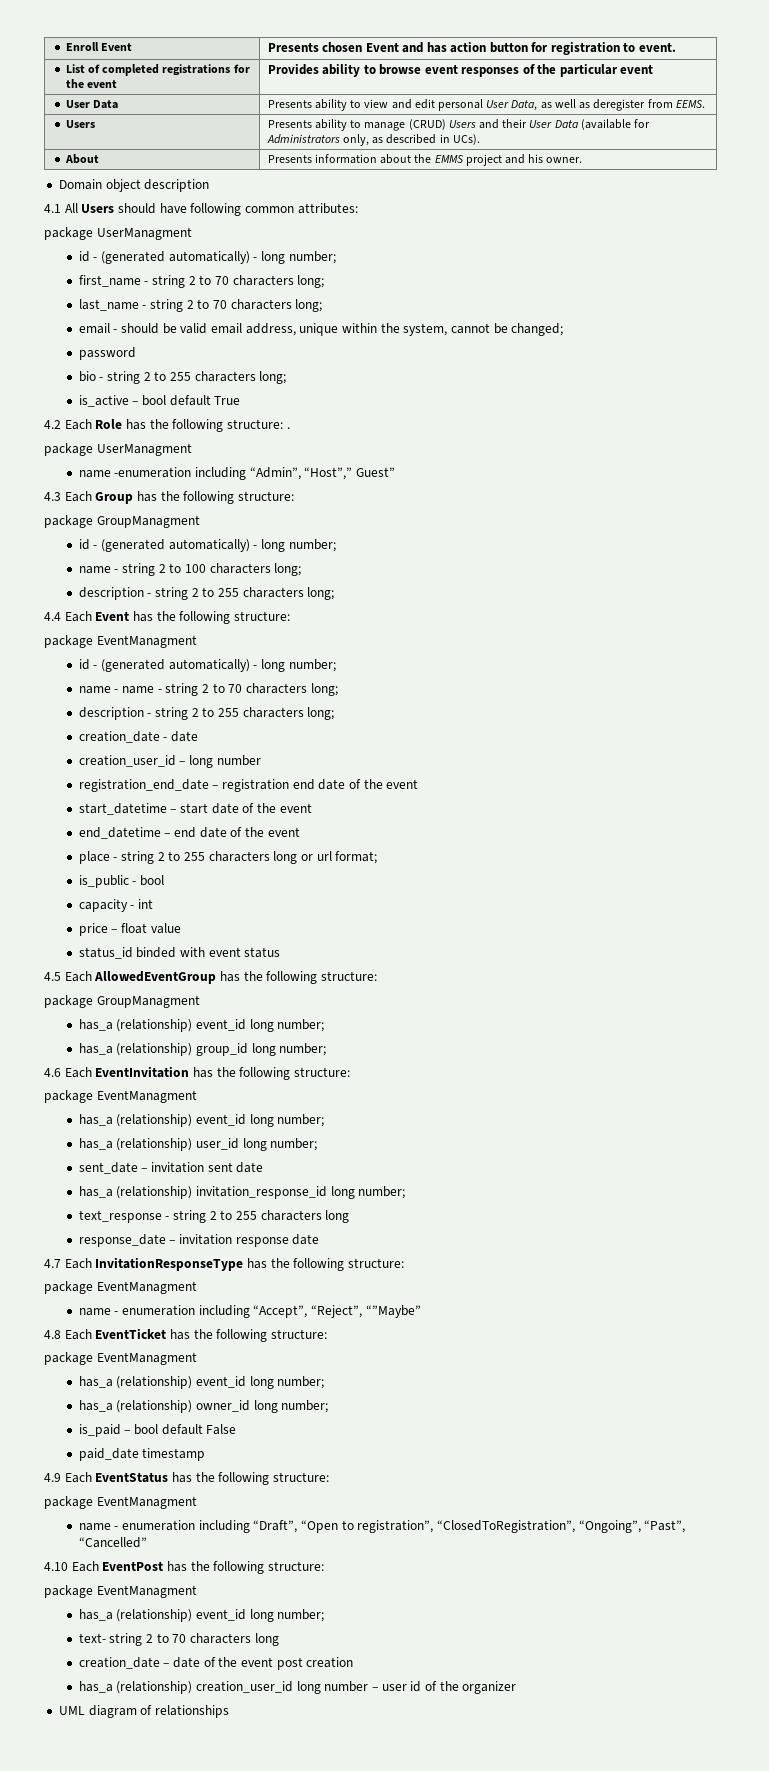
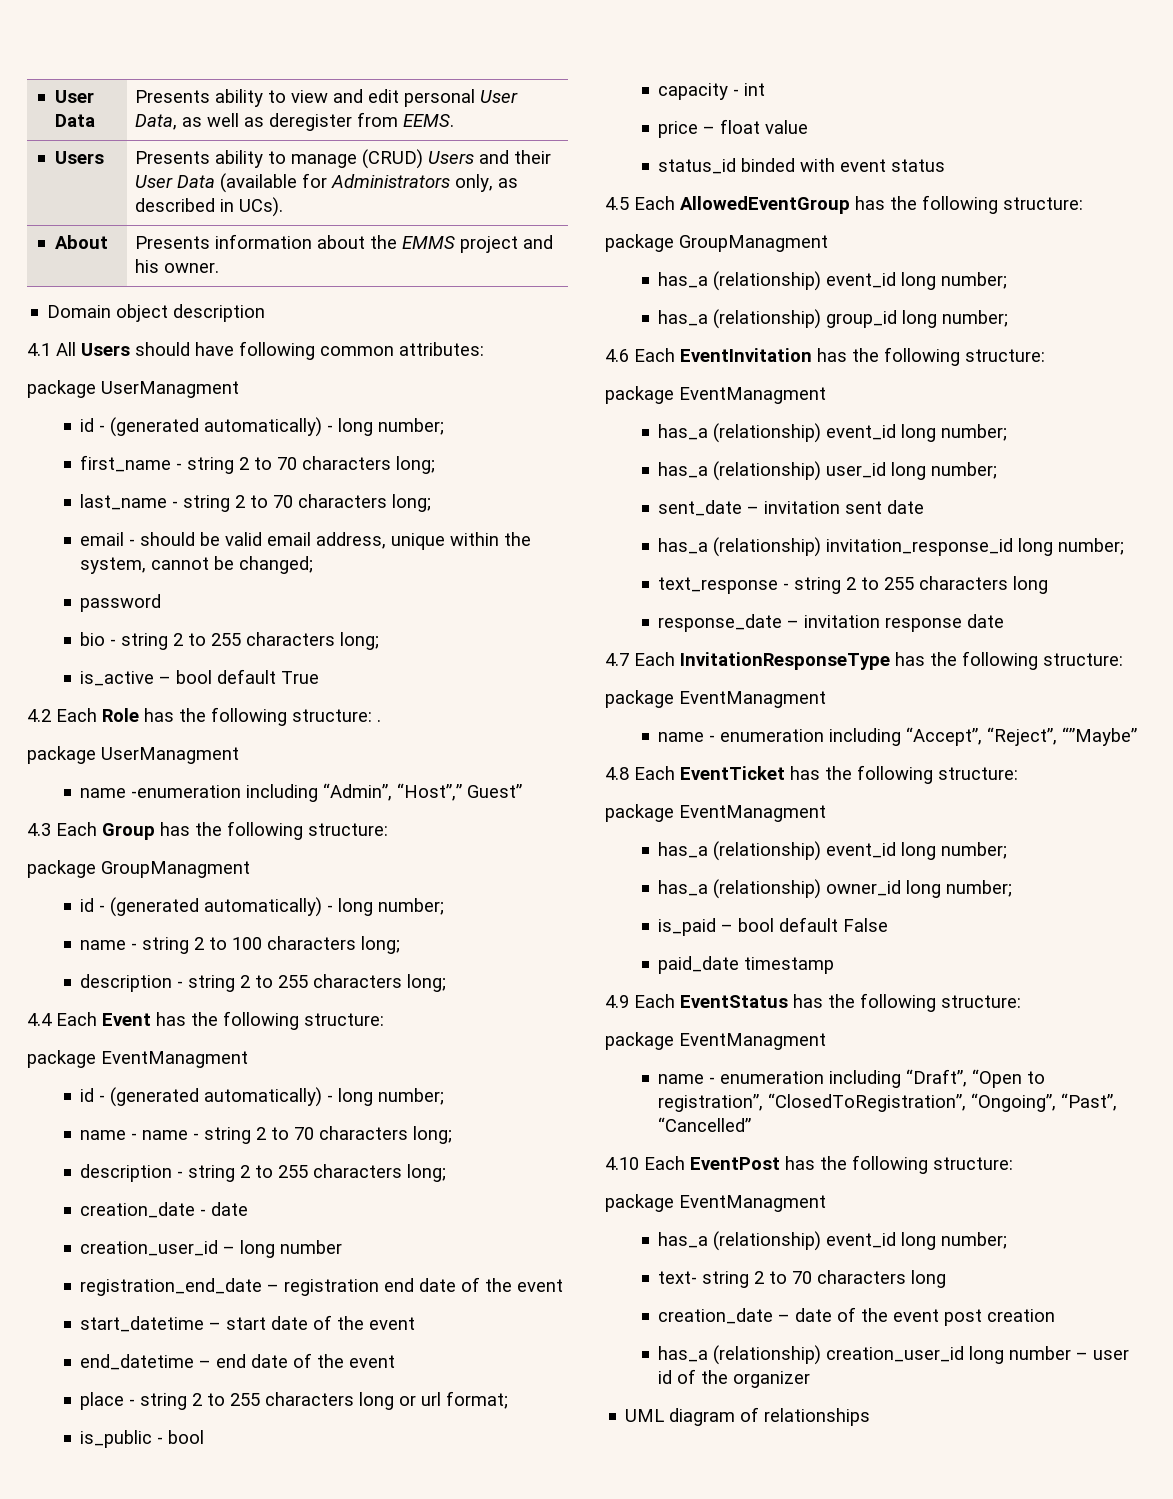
- Enroll Event | Presents chosen Event and has action button for registration to event.
- List of completed registrations for the event | Provides ability to browse event responses of the particular event

